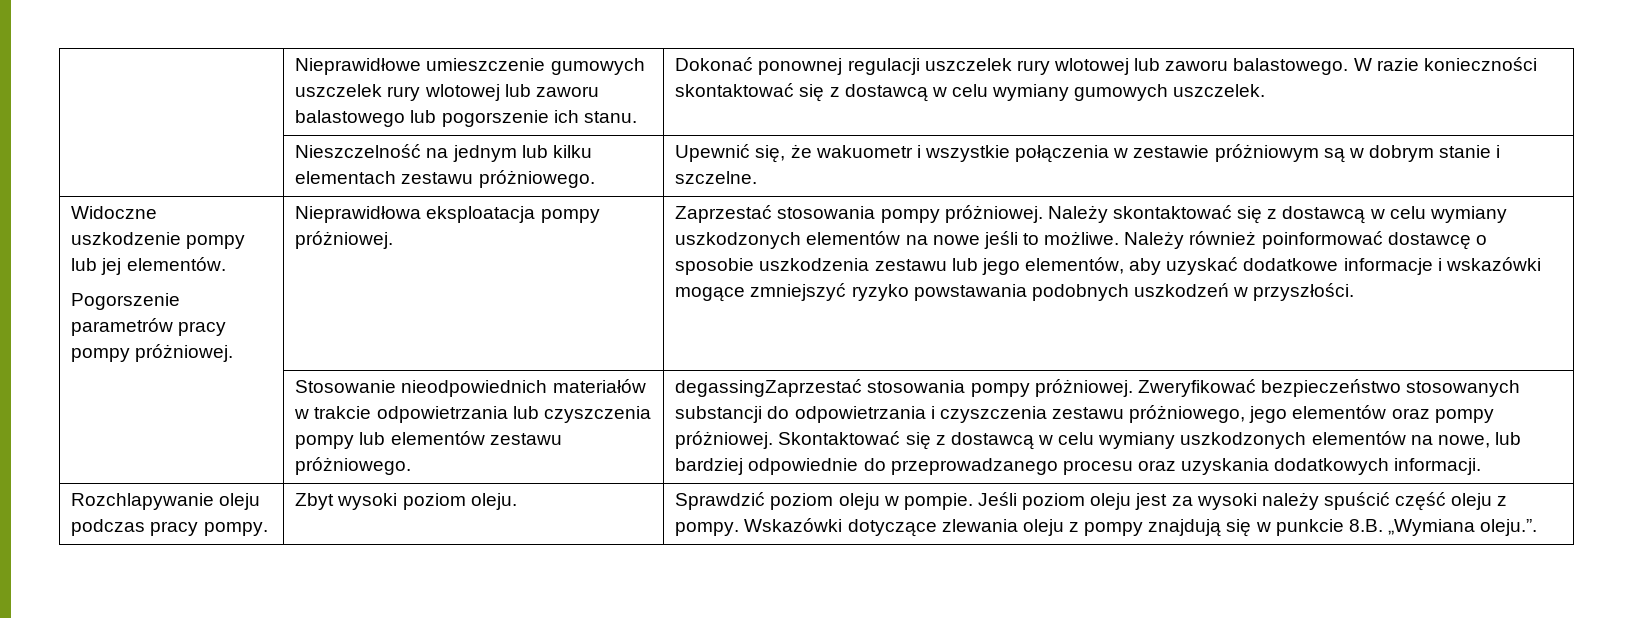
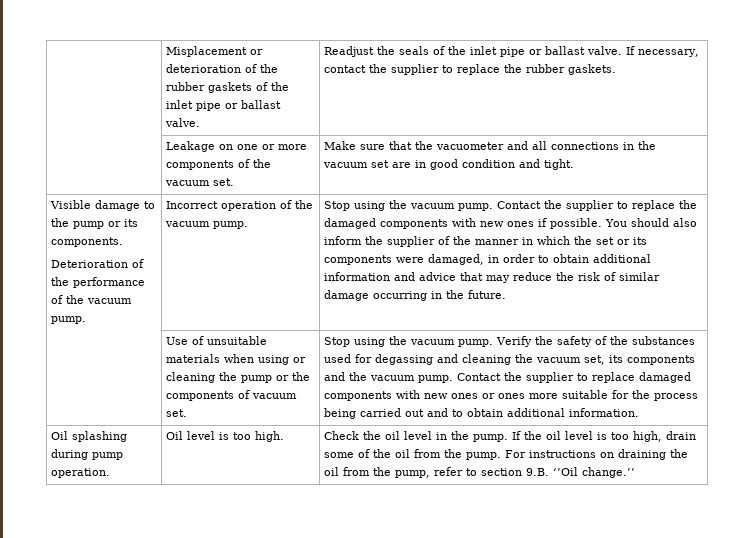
- | Nieprawidłowe umieszczenie gumowych uszczelek rury wlotowej lub zaworu balastowego lub pogorszenie ich stanu. | Dokonać ponownej regulacji uszczelek rury wlotowej lub zaworu balastowego. W razie konieczności skontaktować się z dostawcą w celu wymiany gumowych uszczelek.
- | Nieszczelność na jednym lub kilku elementach zestawu próżniowego. | Upewnić się, że wakuometr i wszystkie połączenia w zestawie próżniowym są w dobrym stanie i szczelne.
- Widoczne uszkodzenie pompy lub jej elementów.
- Pogorszenie parametrów pracy pompy próżniowej. | Nieprawidłowa eksploatacja pompy próżniowej. | Zaprzestać stosowania pompy próżniowej. Należy skontaktować się z dostawcą w celu wymiany uszkodzonych elementów na nowe jeśli to możliwe. Należy również poinformować dostawcę o sposobie uszkodzenia zestawu lub jego elementów, aby uzyskać dodatkowe informacje i wskazówki mogące zmniejszyć ryzyko powstawania podobnych uszkodzeń w przyszłości.
- | Stosowanie nieodpowiednich materiałów w trakcie odpowietrzania lub czyszczenia pompy lub elementów zestawu próżniowego. | degassingZaprzestać stosowania pompy próżniowej. Zweryfikować bezpieczeństwo stosowanych substancji do odpowietrzania i czyszczenia zestawu próżniowego, jego elementów oraz pompy próżniowej. Skontaktować się z dostawcą w celu wymiany uszkodzonych elementów na nowe, lub bardziej odpowiednie do przeprowadzanego procesu oraz uzyskania dodatkowych informacji.
- Rozchlapywanie oleju podczas pracy pompy. | Zbyt wysoki poziom oleju. | Sprawdzić poziom oleju w pompie. Jeśli poziom oleju jest za wysoki należy spuścić część oleju z pompy. Wskazówki dotyczące zlewania oleju z pompy znajdują się w punkcie 8.B. „Wymiana oleju.”.
+ | Misplacement or deterioration of the rubber gaskets of the inlet pipe or ballast valve. | Readjust the seals of the inlet pipe or ballast valve. If necessary, contact the supplier to replace the rubber gaskets.
+ | Leakage on one or more components of the vacuum set. | Make sure that the vacuometer and all connections in the vacuum set are in good condition and tight.
+ Visible damage to the pump or its components.
+ Deterioration of the performance of the vacuum pump. | Incorrect operation of the vacuum pump. | Stop using the vacuum pump. Contact the supplier to replace the damaged components with new ones if possible. You should also inform the supplier of the manner in which the set or its components were damaged, in order to obtain additional information and advice that may reduce the risk of similar damage occurring in the future.
+ | Use of unsuitable materials when using or cleaning the pump or the components of vacuum set. | Stop using the vacuum pump. Verify the safety of the substances used for degassing and cleaning the vacuum set, its components and the vacuum pump. Contact the supplier to replace damaged components with new ones or ones more suitable for the process being carried out and to obtain additional information.
+ Oil splashing during pump operation. | Oil level is too high. | Check the oil level in the pump. If the oil level is too high, drain some of the oil from the pump. For instructions on draining the oil from the pump, refer to section 9.B. ‘’Oil change.’’

